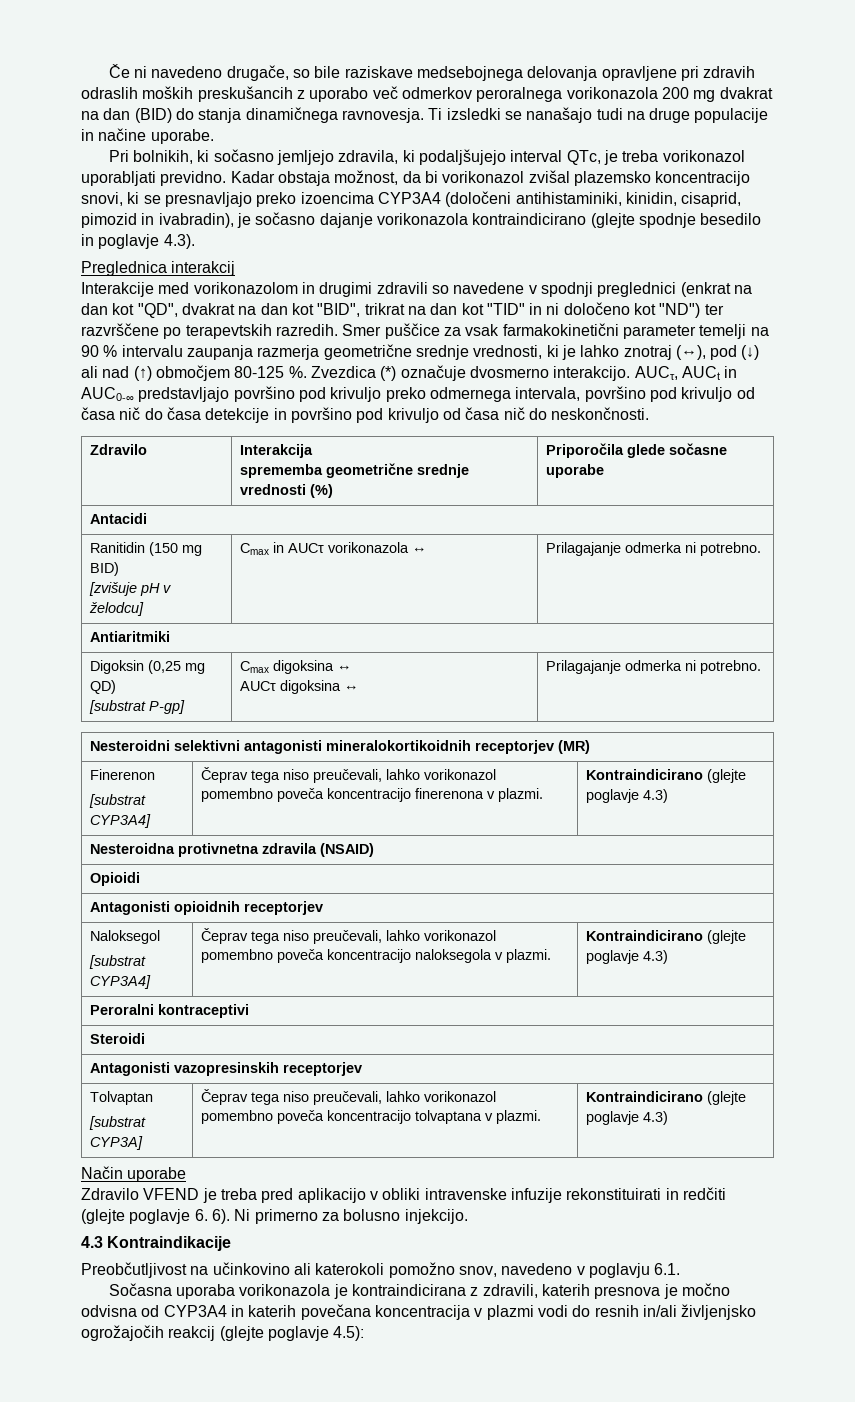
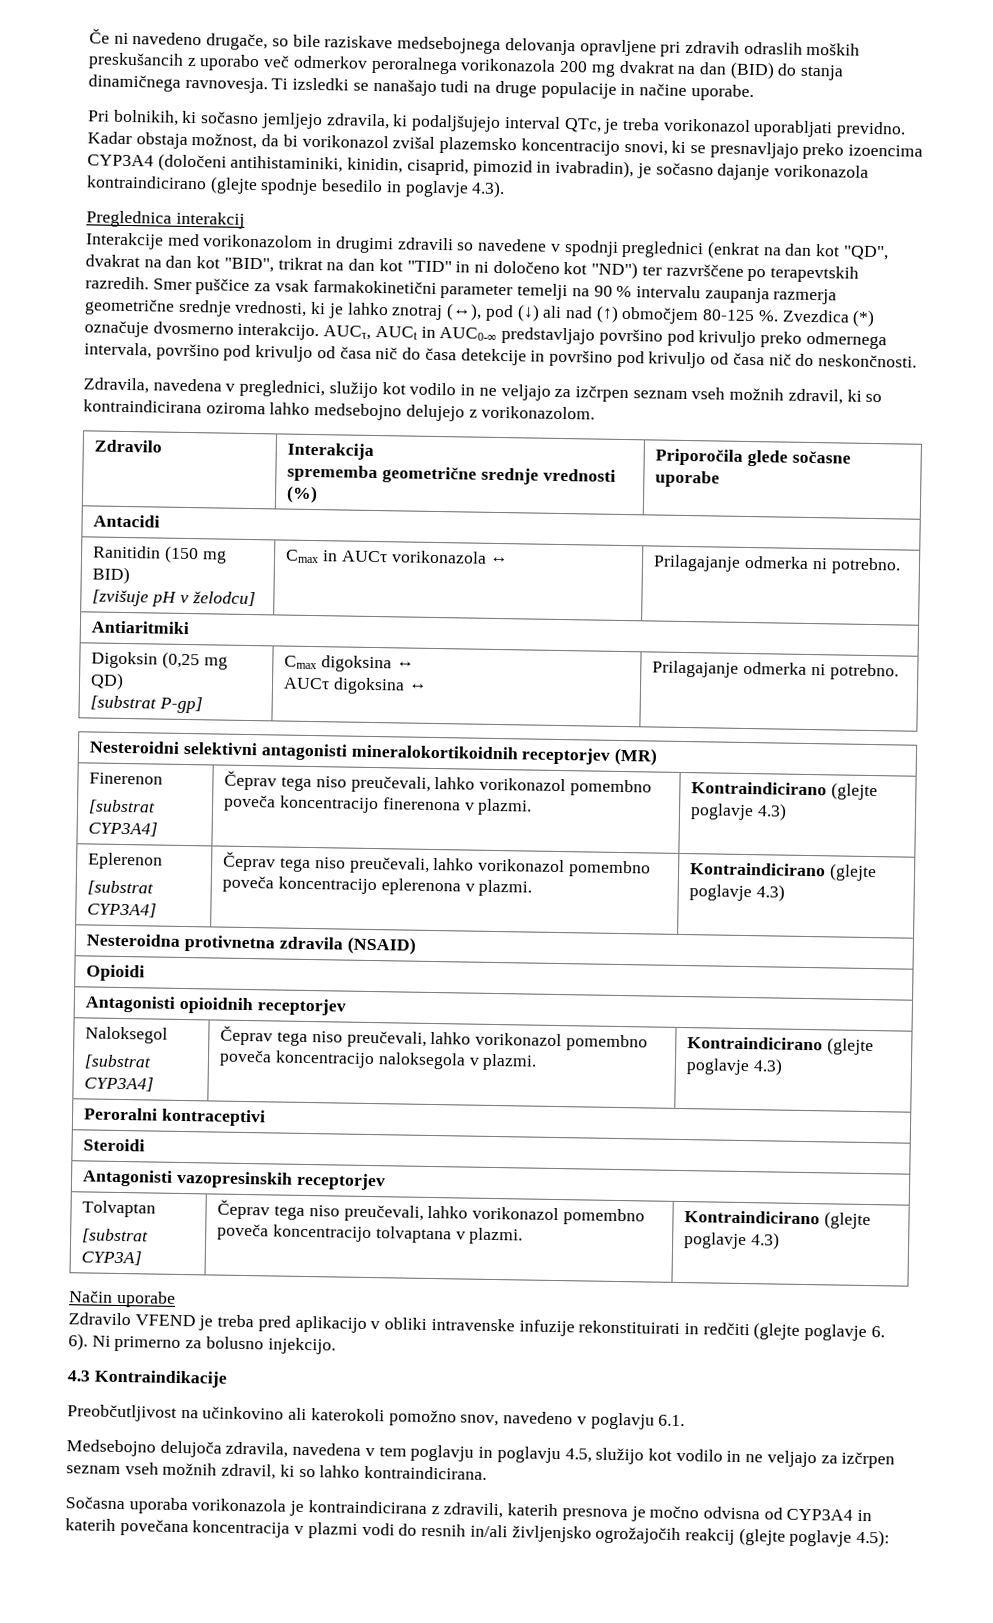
+ Zdravila, navedena v preglednici, služijo kot vodilo in ne veljajo za izčrpen seznam vseh možnih zdravil, ki so kontraindicirana oziroma lahko medsebojno delujejo z vorikonazolom.
+ Eplerenon
+ [substrat CYP3A4] | Čeprav tega niso preučevali, lahko vorikonazol pomembno poveča koncentracijo eplerenona v plazmi. | Kontraindicirano (glejte poglavje 4.3)
+ Medsebojno delujoča zdravila, navedena v tem poglavju in poglavju 4.5, služijo kot vodilo in ne veljajo za izčrpen seznam vseh možnih zdravil, ki so lahko kontraindicirana.

